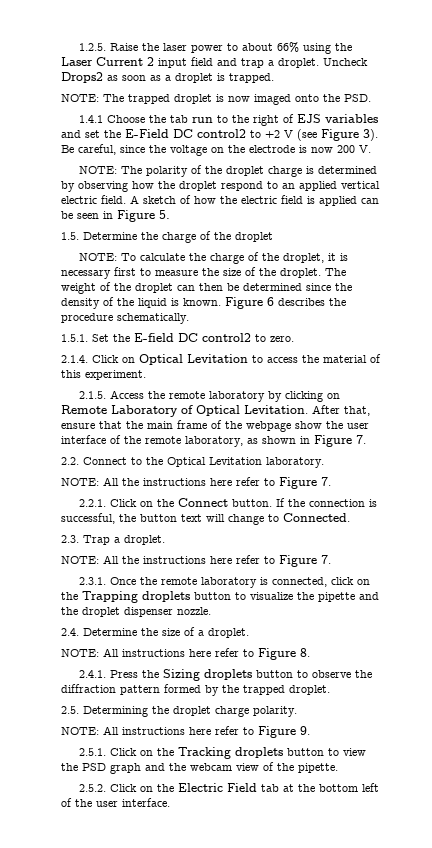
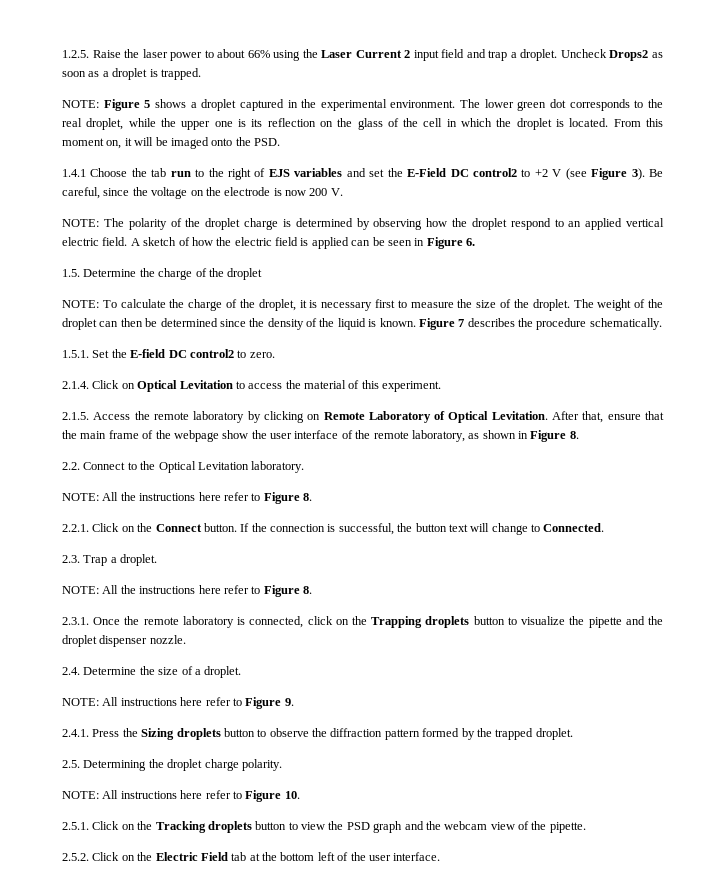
- NOTE: The trapped droplet is now imaged onto the PSD.
+ NOTE: Figure 5 shows a droplet captured in the experimental environment. The lower green dot corresponds to the real droplet, while the upper one is its reflection on the glass of the cell in which the droplet is located. From this moment on, it will be imaged onto the PSD.
- A sketch of how the electric field is applied can be seen in Figure 5.
+ A sketch of how the electric field is applied can be seen in Figure 6.
- Figure 6 describes the procedure schematically.
+ Figure 7 describes the procedure schematically.
- After that, ensure that the main frame of the webpage show the user interface of the remote laboratory, as shown in Figure 7.
+ After that, ensure that the main frame of the webpage show the user interface of the remote laboratory, as shown in Figure 8.
  2.2. Connect to the Optical Levitation laboratory.
- NOTE: All the instructions here refer to Figure 7.
+ NOTE: All the instructions here refer to Figure 8.
  2.3. Trap a droplet.
- NOTE: All the instructions here refer to Figure 7.
+ NOTE: All the instructions here refer to Figure 8.
- NOTE: All instructions here refer to Figure 8.
+ NOTE: All instructions here refer to Figure 9.
- NOTE: All instructions here refer to Figure 9.
+ NOTE: All instructions here refer to Figure 10.

